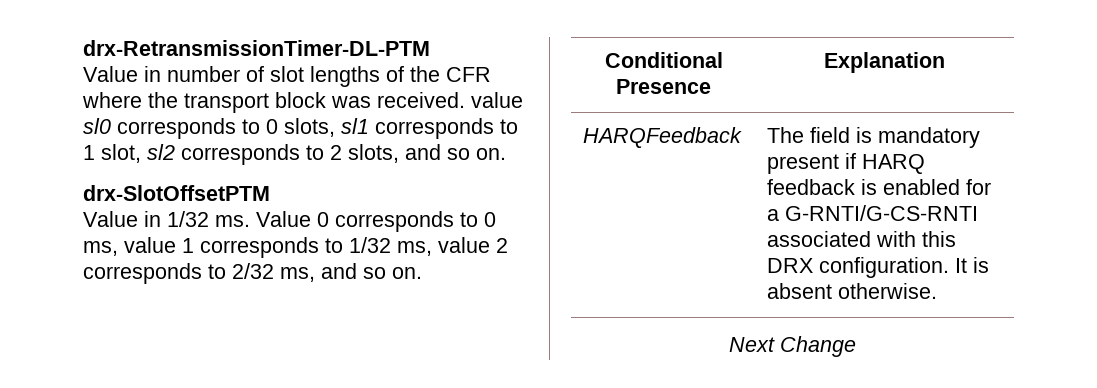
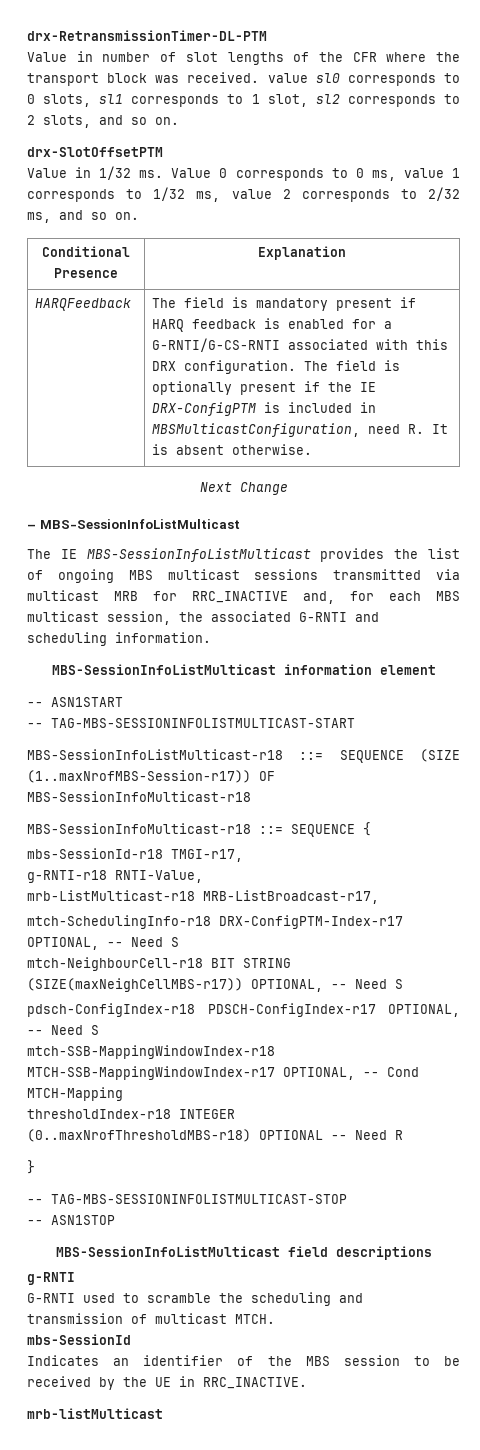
- HARQFeedback | The field is mandatory present if HARQ feedback is enabled for a G-RNTI/G-CS-RNTI associated with this DRX configuration. It is absent otherwise.
+ HARQFeedback | The field is mandatory present if HARQ feedback is enabled for a G-RNTI/G-CS-RNTI associated with this DRX configuration. The field is optionally present if the IE DRX-ConfigPTM is included in MBSMulticastConfiguration, need R. It is absent otherwise.
+ – MBS-SessionInfoListMulticast
+ The IE MBS-SessionInfoListMulticast provides the list of ongoing MBS multicast sessions transmitted via multicast MRB for RRC_INACTIVE and, for each MBS multicast session, the associated G-RNTI and scheduling information.
+ MBS-SessionInfoListMulticast information element
+ -- ASN1START
+ -- TAG-MBS-SESSIONINFOLISTMULTICAST-START
+ MBS-SessionInfoListMulticast-r18 ::= SEQUENCE (SIZE (1..maxNrofMBS-Session-r17)) OF MBS-SessionInfoMulticast-r18
+ MBS-SessionInfoMulticast-r18 ::= SEQUENCE {
+ mbs-SessionId-r18 TMGI-r17,
+ g-RNTI-r18 RNTI-Value,
+ mrb-ListMulticast-r18 MRB-ListBroadcast-r17,
+ mtch-SchedulingInfo-r18 DRX-ConfigPTM-Index-r17 OPTIONAL, -- Need S
+ mtch-NeighbourCell-r18 BIT STRING (SIZE(maxNeighCellMBS-r17)) OPTIONAL, -- Need S
+ pdsch-ConfigIndex-r18 PDSCH-ConfigIndex-r17 OPTIONAL, -- Need S
+ mtch-SSB-MappingWindowIndex-r18 MTCH-SSB-MappingWindowIndex-r17 OPTIONAL, -- Cond MTCH-Mapping
+ thresholdIndex-r18 INTEGER (0..maxNrofThresholdMBS-r18) OPTIONAL -- Need R
+ }
+ -- TAG-MBS-SESSIONINFOLISTMULTICAST-STOP
+ -- ASN1STOP
+ MBS-SessionInfoListMulticast field descriptions
+ g-RNTI
+ G-RNTI used to scramble the scheduling and transmission of multicast MTCH.
+ mbs-SessionId
+ Indicates an identifier of the MBS session to be received by the UE in RRC_INACTIVE.
+ mrb-listMulticast

